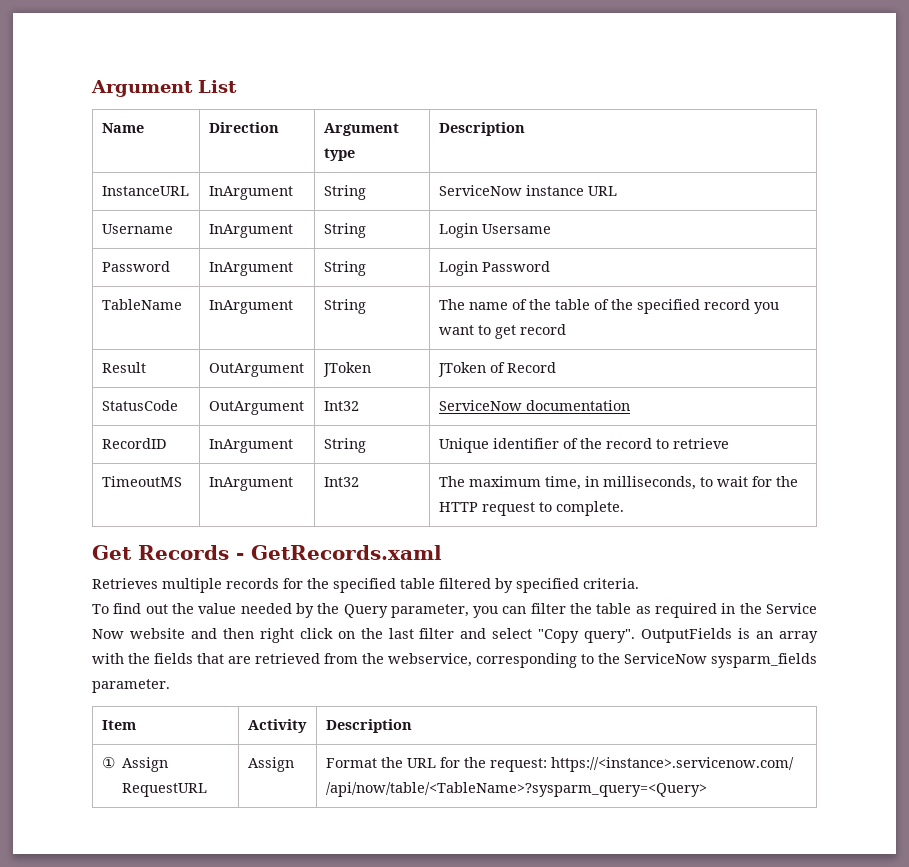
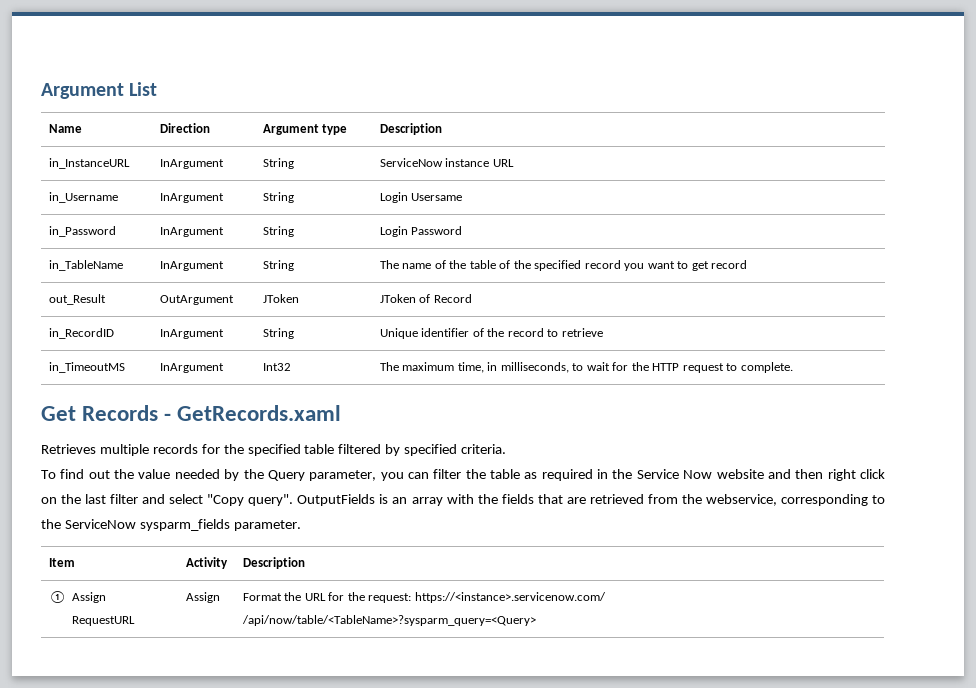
- InstanceURL | InArgument | String | ServiceNow instance URL
+ in_InstanceURL | InArgument | String | ServiceNow instance URL
- Username | InArgument | String | Login Usersame
+ in_Username | InArgument | String | Login Usersame
- Password | InArgument | String | Login Password
+ in_Password | InArgument | String | Login Password
- TableName | InArgument | String | The name of the table of the specified record you want to get record
+ in_TableName | InArgument | String | The name of the table of the specified record you want to get record
- Result | OutArgument | JToken | JToken of Record
+ out_Result | OutArgument | JToken | JToken of Record
- StatusCode | OutArgument | Int32 | ServiceNow documentation
- RecordID | InArgument | String | Unique identifier of the record to retrieve
+ in_RecordID | InArgument | String | Unique identifier of the record to retrieve
- TimeoutMS | InArgument | Int32 | The maximum time, in milliseconds, to wait for the HTTP request to complete.
+ in_TimeoutMS | InArgument | Int32 | The maximum time, in milliseconds, to wait for the HTTP request to complete.

